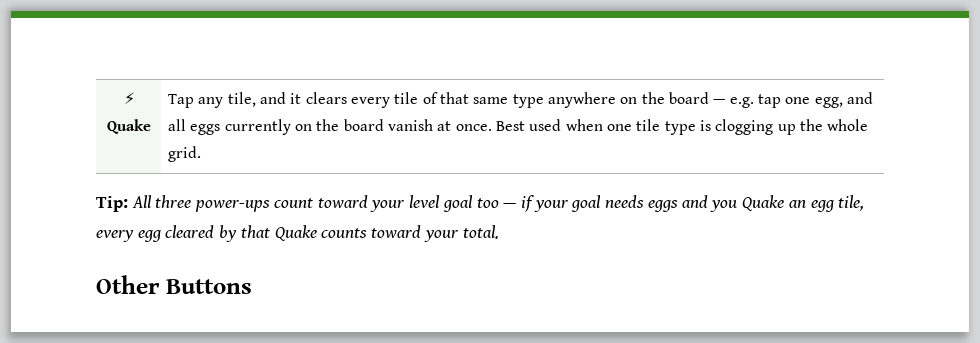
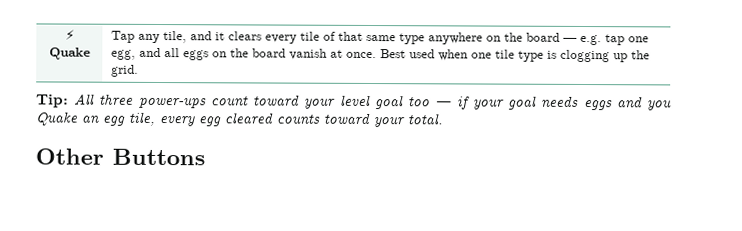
- Tap any tile, and it clears every tile of that same type anywhere on the board — e.g. tap one egg, and all eggs currently on the board vanish at once.
+ Tap any tile, and it clears every tile of that same type anywhere on the board — e.g. tap one egg, and all eggs on the board vanish at once.
- Best used when one tile type is clogging up the whole grid.
+ Best used when one tile type is clogging up the grid.
- Tip: All three power-ups count toward your level goal too — if your goal needs eggs and you Quake an egg tile, every egg cleared by that Quake counts toward your total.
+ Tip: All three power-ups count toward your level goal too — if your goal needs eggs and you Quake an egg tile, every egg cleared counts toward your total.

